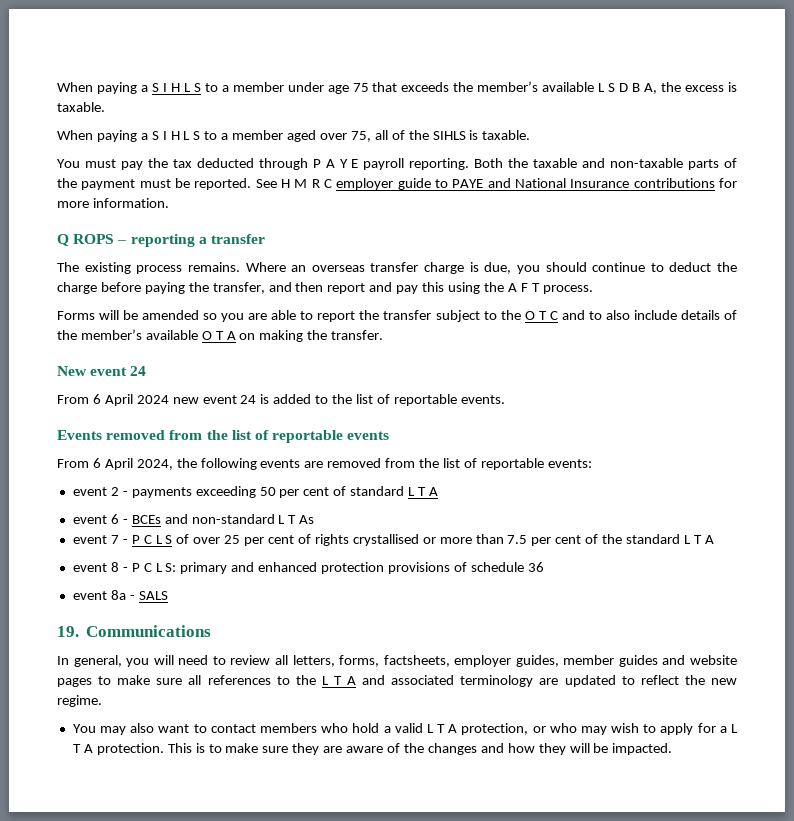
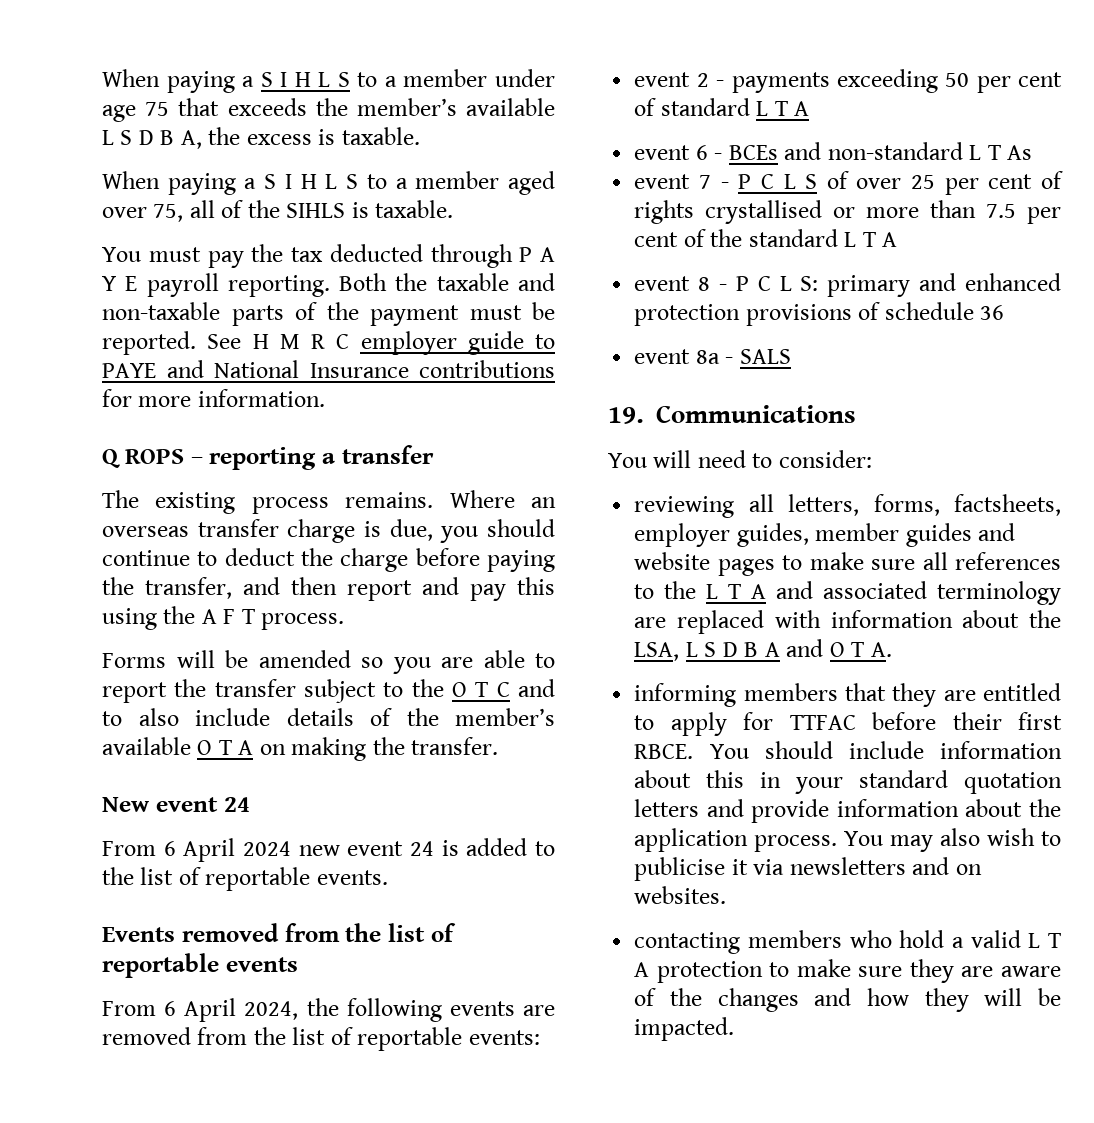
- In general, you will need to review all letters, forms, factsheets, employer guides, member guides and website pages to make sure all references to the L T A and associated terminology are updated to reflect the new regime.
- You may also want to contact members who hold a valid L T A protection, or who may wish to apply for a L T A protection. This is to make sure they are aware of the changes and how they will be impacted.
+ You will need to consider:
+ reviewing all letters, forms, factsheets, employer guides, member guides and website pages to make sure all references to the L T A and associated terminology are replaced with information about the LSA, L S D B A and O T A.
+ informing members that they are entitled to apply for TTFAC before their first RBCE. You should include information about this in your standard quotation letters and provide information about the application process. You may also wish to publicise it via newsletters and on websites.
+ contacting members who hold a valid L T A protection to make sure they are aware of the changes and how they will be impacted.

